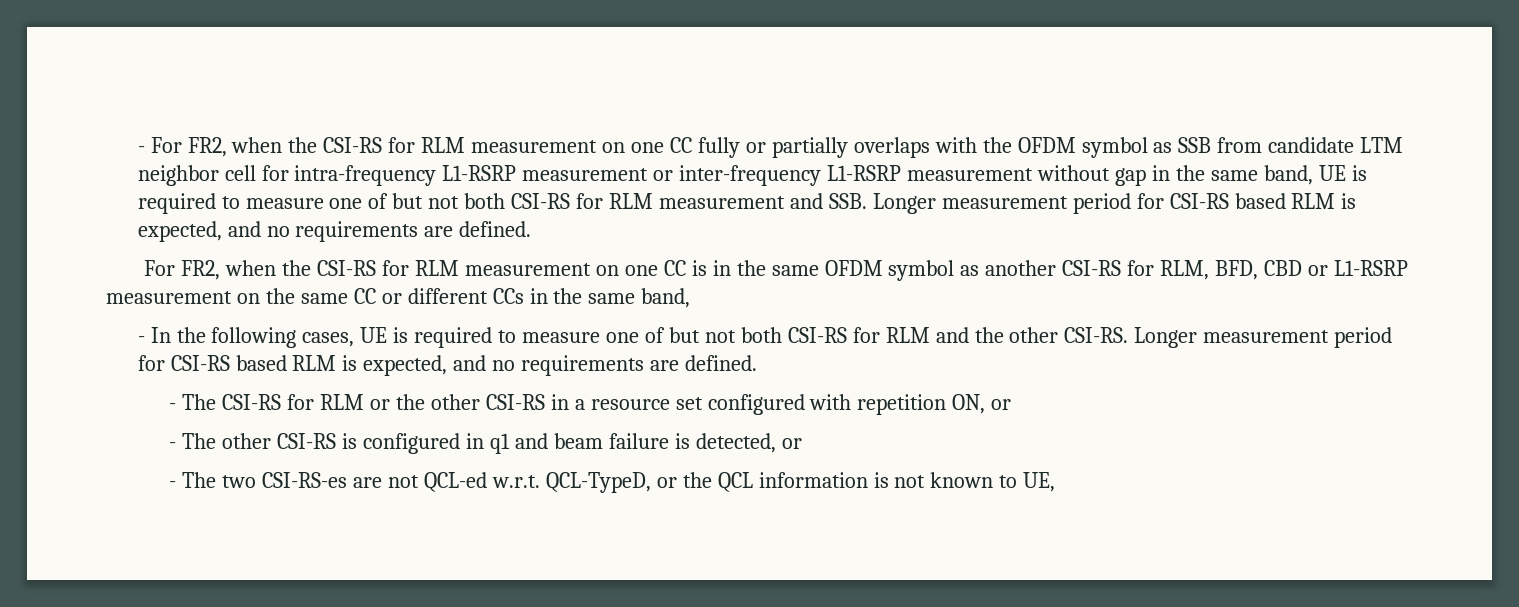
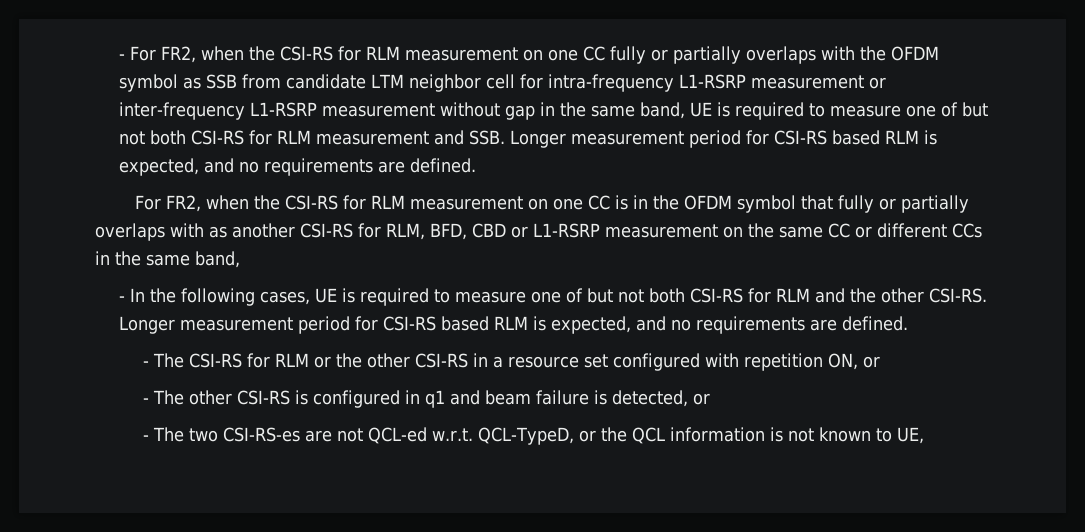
- For FR2, when the CSI-RS for RLM measurement on one CC is in the same OFDM symbol as another CSI-RS for RLM, BFD, CBD or L1-RSRP measurement on the same CC or different CCs in the same band,
+ For FR2, when the CSI-RS for RLM measurement on one CC is in the OFDM symbol that fully or partially overlaps with as another CSI-RS for RLM, BFD, CBD or L1-RSRP measurement on the same CC or different CCs in the same band,

